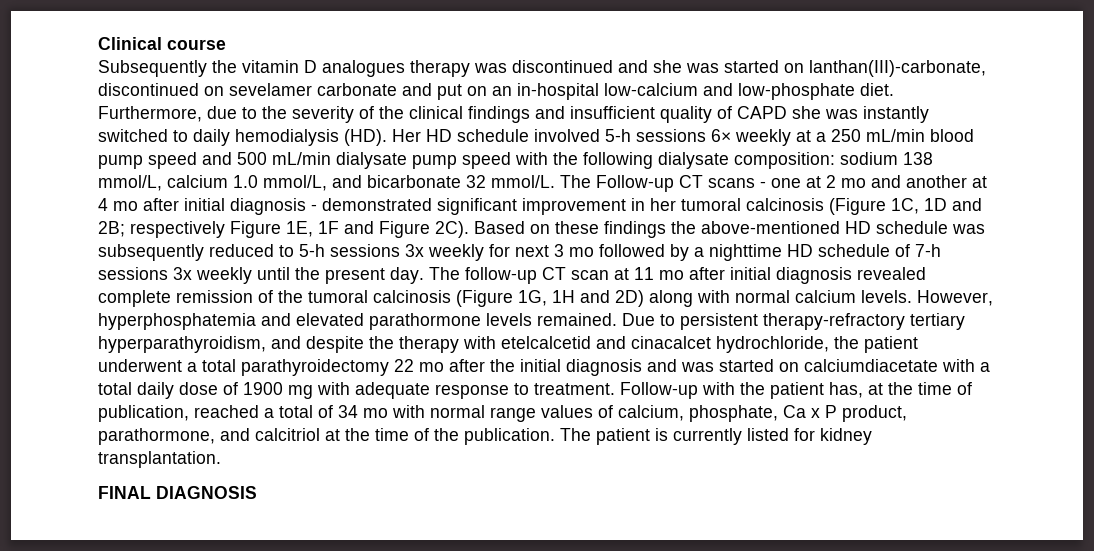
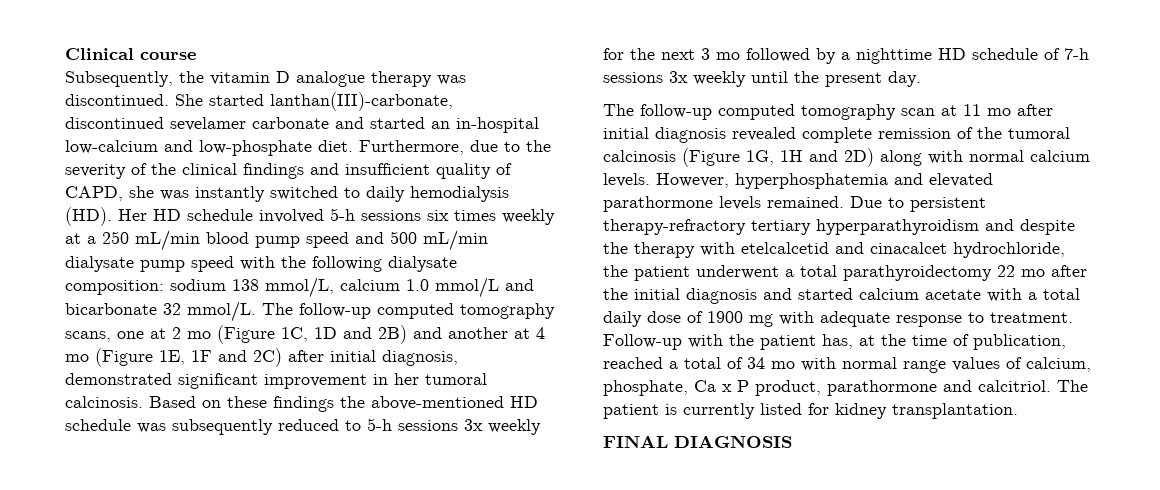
- Subsequently the vitamin D analogues therapy was discontinued and she was started on lanthan(III)-carbonate, discontinued on sevelamer carbonate and put on an in-hospital low-calcium and low-phosphate diet.
+ Subsequently, the vitamin D analogue therapy was discontinued. She started lanthan(III)-carbonate, discontinued sevelamer carbonate and started an in-hospital low-calcium and low-phosphate diet.
- Furthermore, due to the severity of the clinical findings and insufficient quality of CAPD she was instantly switched to daily hemodialysis (HD). Her HD schedule involved 5-h sessions 6× weekly at a 250 mL/min blood pump speed and 500 mL/min dialysate pump speed with the following dialysate composition: sodium 138 mmol/L, calcium 1.0 mmol/L, and bicarbonate 32 mmol/L.
+ Furthermore, due to the severity of the clinical findings and insufficient quality of CAPD, she was instantly switched to daily hemodialysis (HD). Her HD schedule involved 5-h sessions six times weekly at a 250 mL/min blood pump speed and 500 mL/min dialysate pump speed with the following dialysate composition: sodium 138 mmol/L, calcium 1.0 mmol/L and bicarbonate 32 mmol/L.
- The Follow-up CT scans - one at 2 mo and another at 4 mo after initial diagnosis - demonstrated significant improvement in her tumoral calcinosis (Figure 1C, 1D and 2B; respectively Figure 1E, 1F and Figure 2C).
+ The follow-up computed tomography scans, one at 2 mo (Figure 1C, 1D and 2B) and another at 4 mo (Figure 1E, 1F and 2C) after initial diagnosis, demonstrated significant improvement in her tumoral calcinosis.
- Based on these findings the above-mentioned HD schedule was subsequently reduced to 5-h sessions 3x weekly for next 3 mo followed by a nighttime HD schedule of 7-h sessions 3x weekly until the present day. The follow-up CT scan at 11 mo after initial diagnosis revealed complete remission of the tumoral calcinosis (Figure 1G, 1H and 2D) along with normal calcium levels.
+ Based on these findings the above-mentioned HD schedule was subsequently reduced to 5-h sessions 3x weekly for the next 3 mo followed by a nighttime HD schedule of 7-h sessions 3x weekly until the present day.
+ The follow-up computed tomography scan at 11 mo after initial diagnosis revealed complete remission of the tumoral calcinosis (Figure 1G, 1H and 2D) along with normal calcium levels.
- Due to persistent therapy-refractory tertiary hyperparathyroidism, and despite the therapy with etelcalcetid and cinacalcet hydrochloride, the patient underwent a total parathyroidectomy 22 mo after the initial diagnosis and was started on calciumdiacetate with a total daily dose of 1900 mg with adequate response to treatment.
+ Due to persistent therapy-refractory tertiary hyperparathyroidism and despite the therapy with etelcalcetid and cinacalcet hydrochloride, the patient underwent a total parathyroidectomy 22 mo after the initial diagnosis and started calcium acetate with a total daily dose of 1900 mg with adequate response to treatment.
- Follow-up with the patient has, at the time of publication, reached a total of 34 mo with normal range values of calcium, phosphate, Ca x P product, parathormone, and calcitriol at the time of the publication.
+ Follow-up with the patient has, at the time of publication, reached a total of 34 mo with normal range values of calcium, phosphate, Ca x P product, parathormone and calcitriol.

